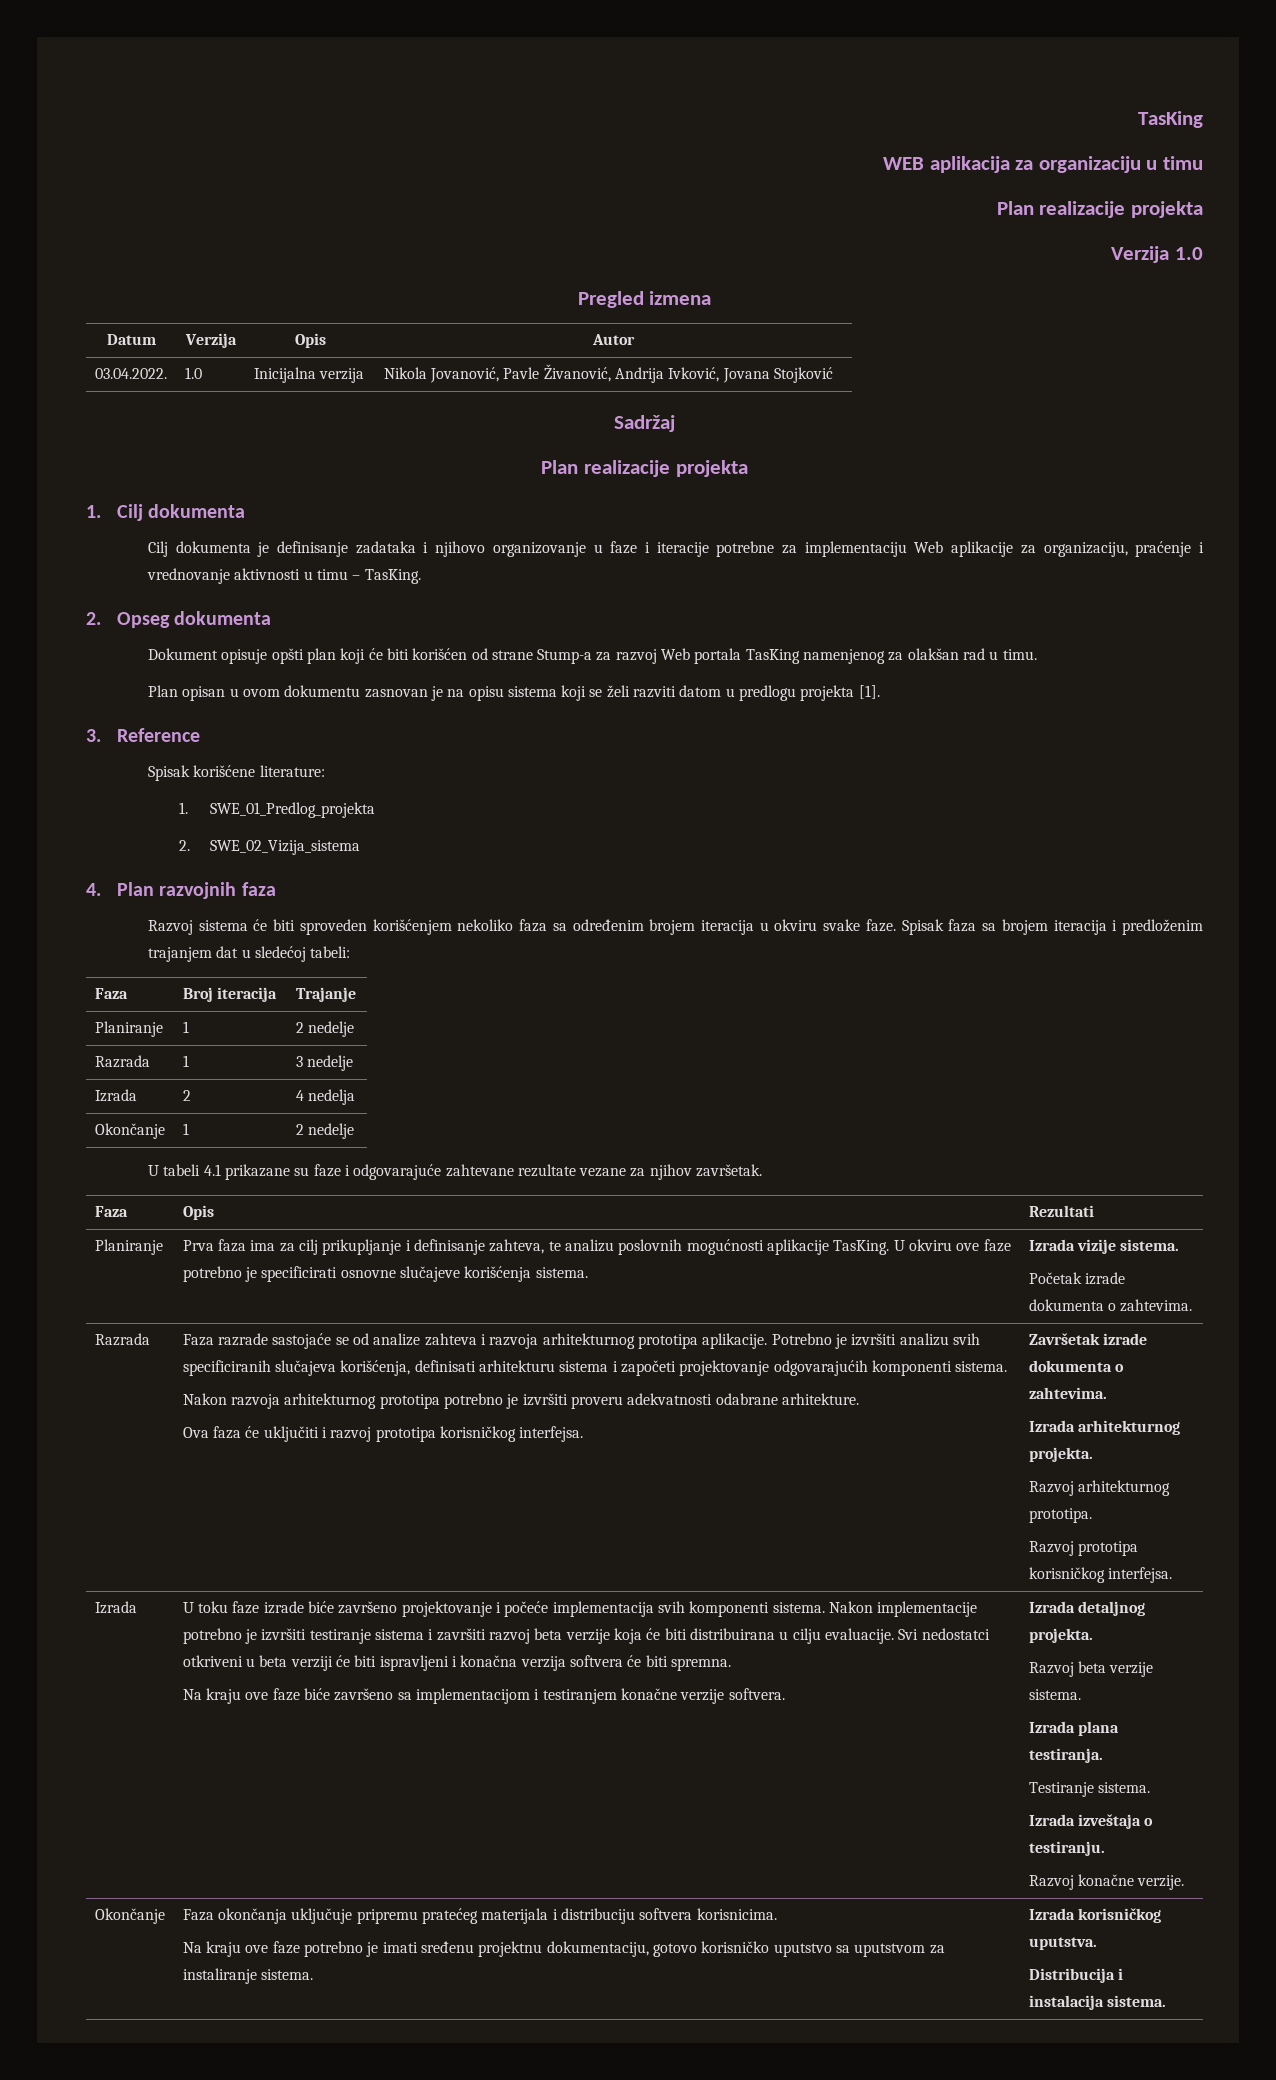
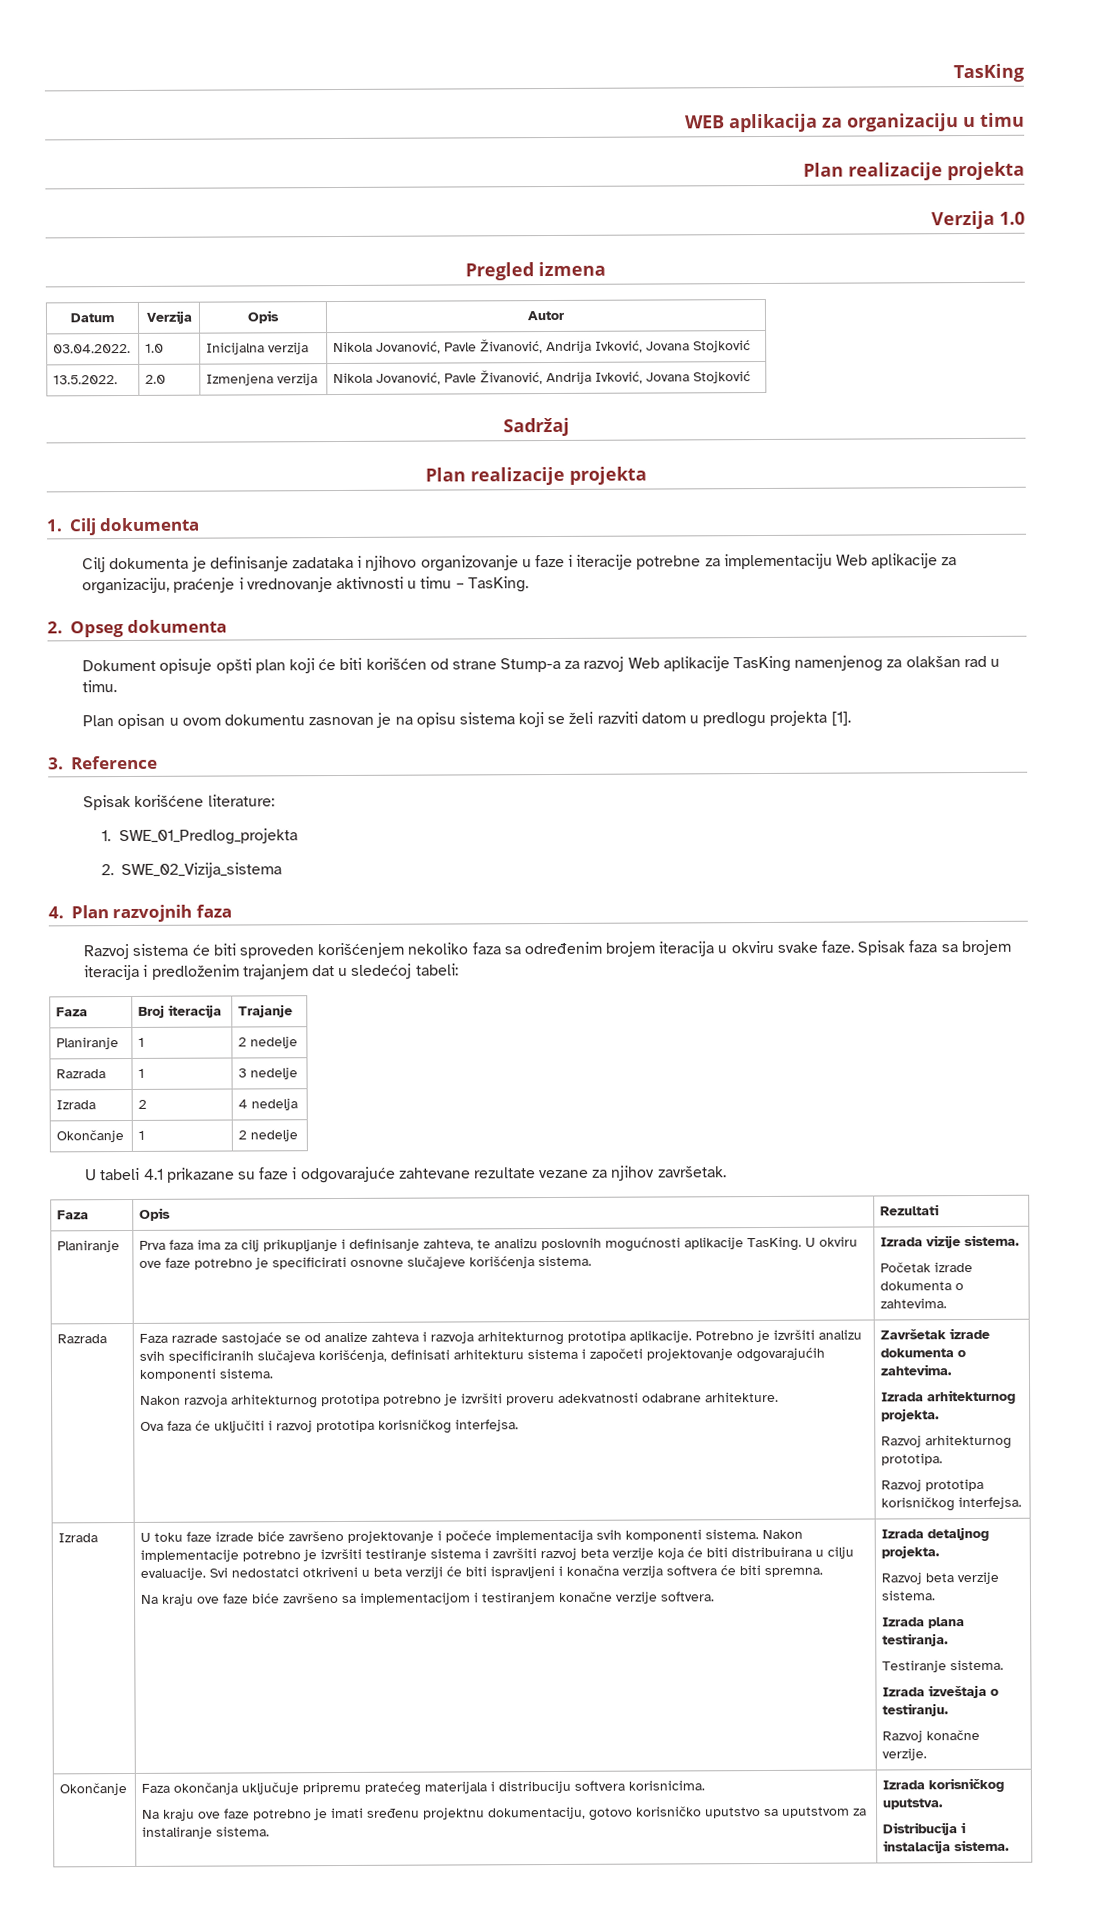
+ 13.5.2022. | 2.0 | Izmenjena verzija | Nikola Jovanović, Pavle Živanović, Andrija Ivković, Jovana Stojković
- Dokument opisuje opšti plan koji će biti korišćen od strane Stump-a za razvoj Web portala TasKing namenjenog za olakšan rad u timu.
+ Dokument opisuje opšti plan koji će biti korišćen od strane Stump-a za razvoj Web aplikacije TasKing namenjenog za olakšan rad u timu.

